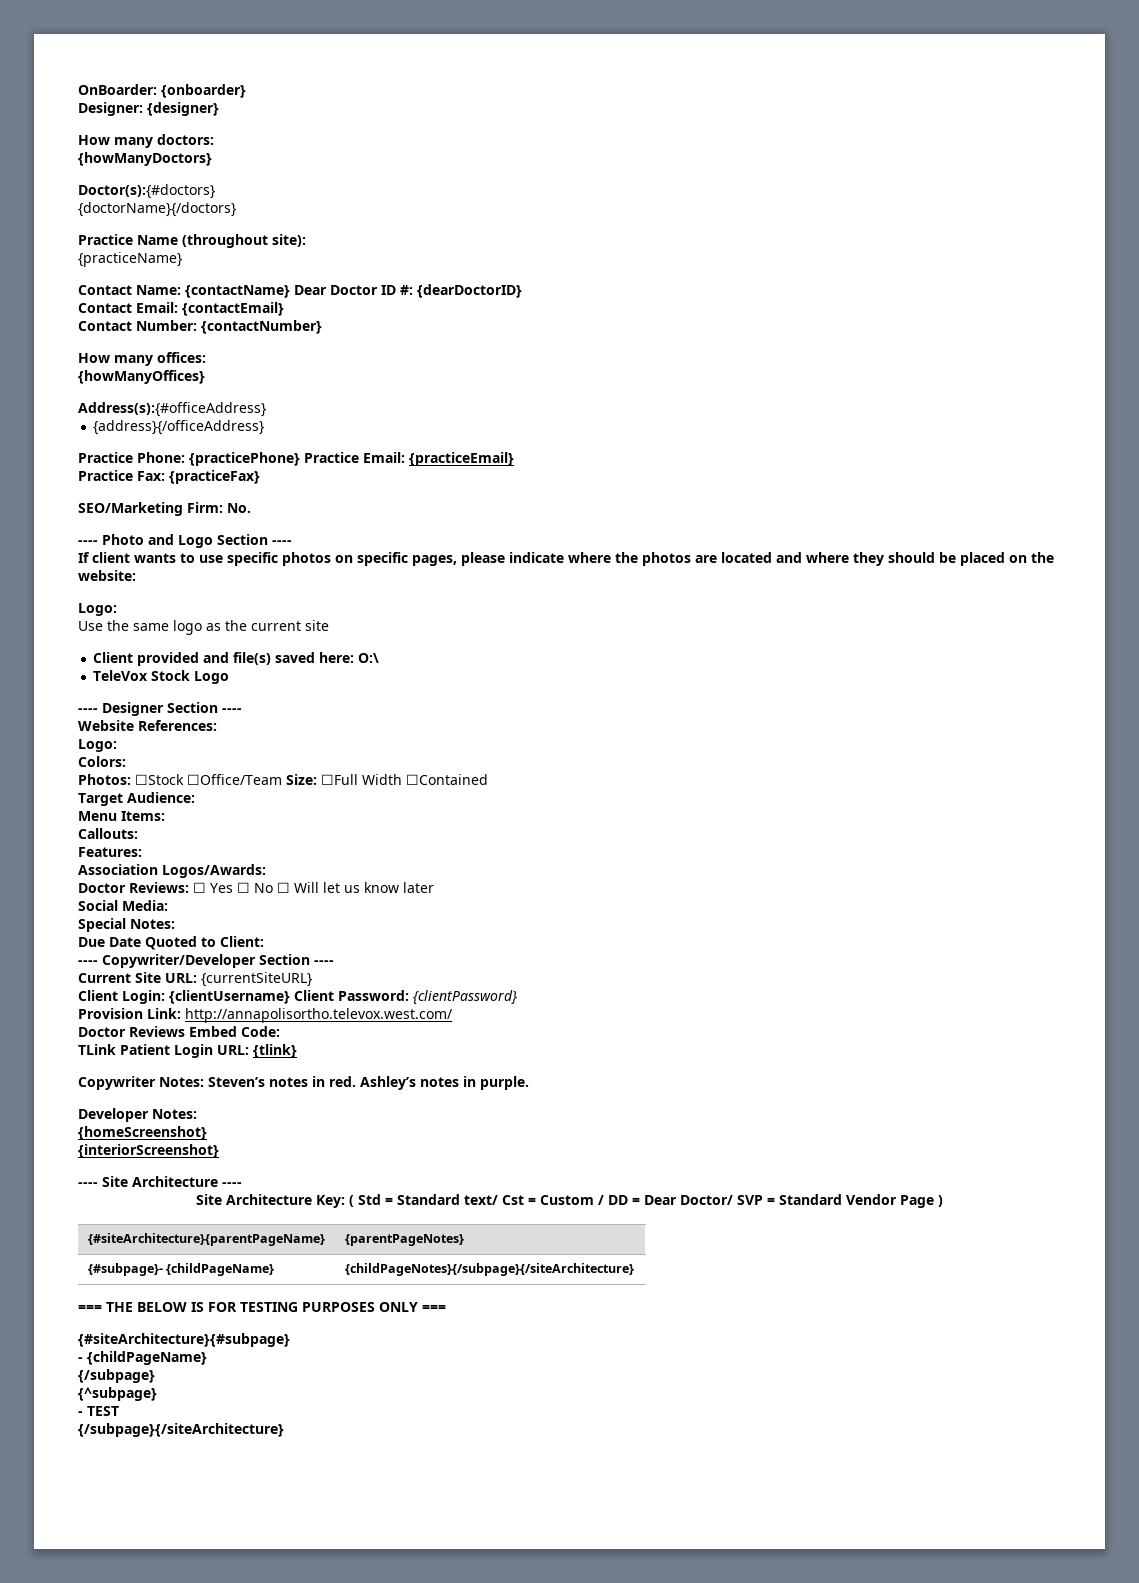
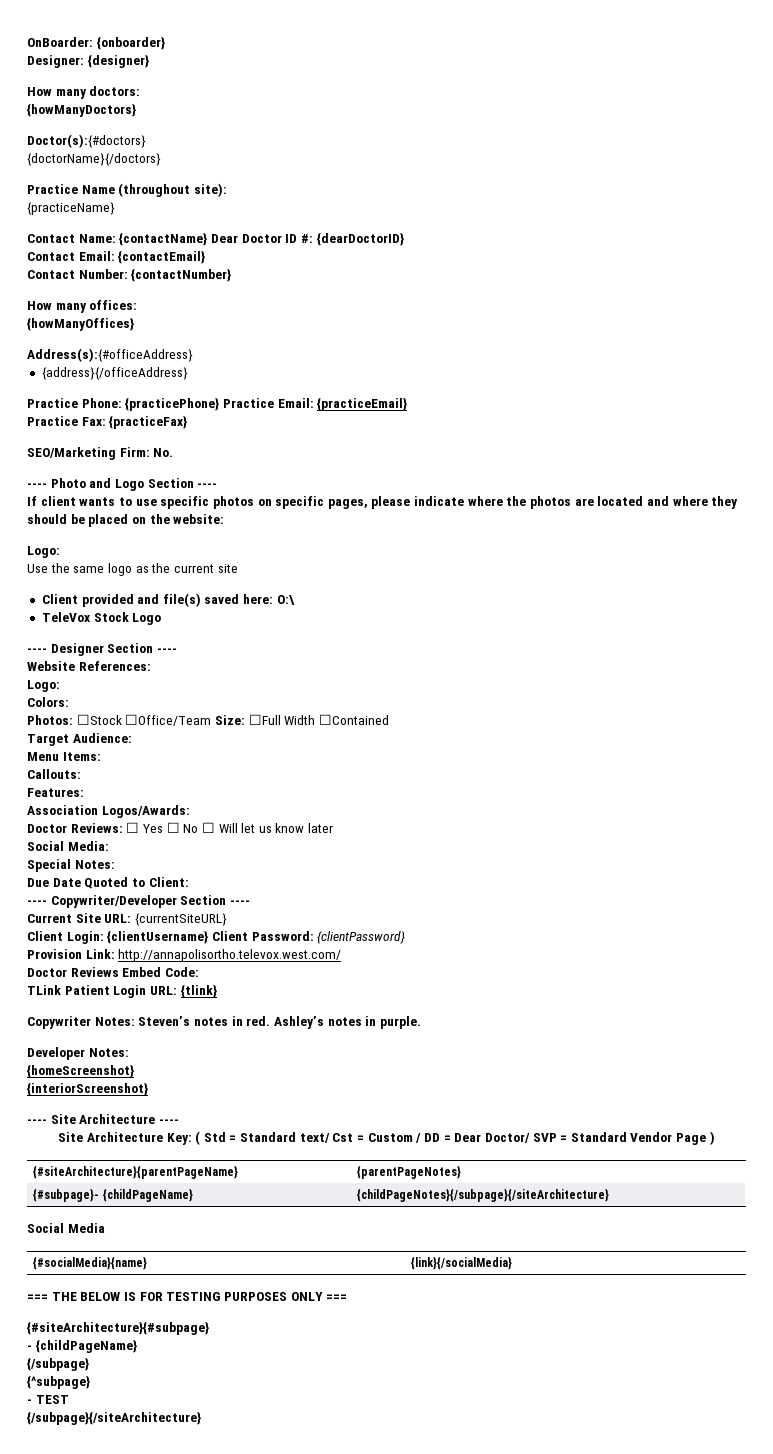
+ Social Media
+ {#socialMedia}{name} | {link}{/socialMedia}

